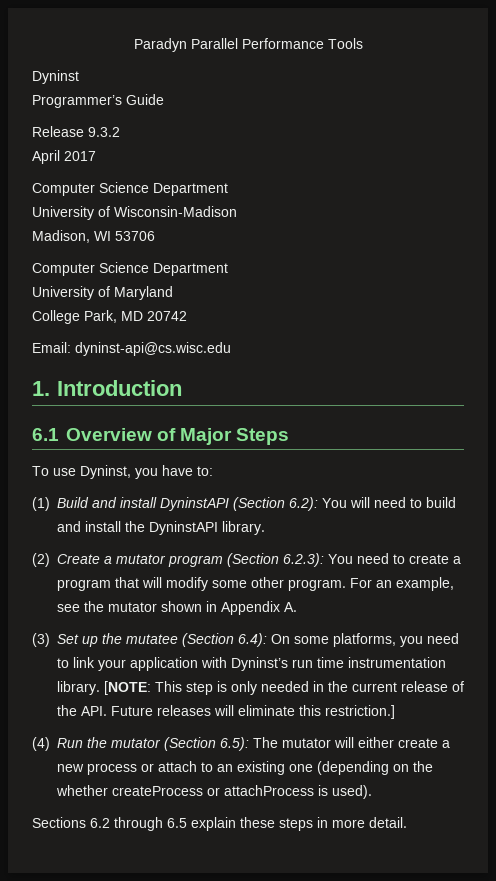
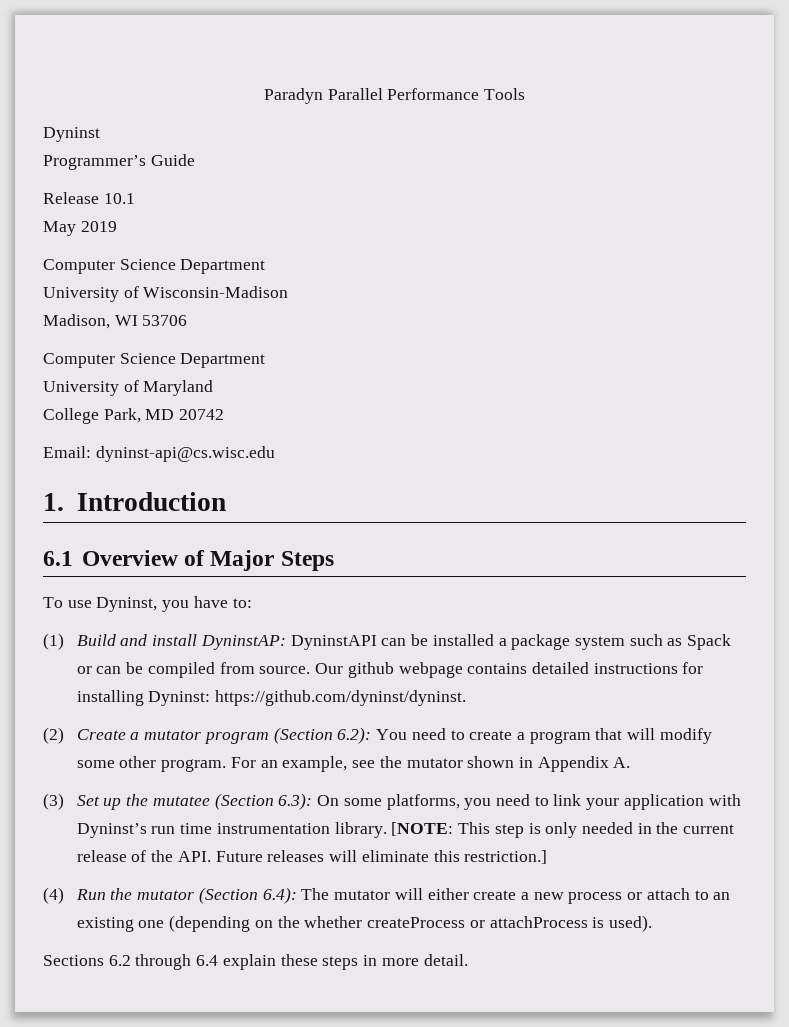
- Release 9.3.2
- April 2017
+ Release 10.1
+ May 2019
- (1) Build and install DyninstAPI (Section 6.2): You will need to build and install the DyninstAPI library.
+ (1) Build and install DyninstAP: DyninstAPI can be installed a package system such as Spack or can be compiled from source. Our github webpage contains detailed instructions for installing Dyninst: https://github.com/dyninst/dyninst.
- (2) Create a mutator program (Section 6.2.3): You need to create a program that will modify some other program.
+ (2) Create a mutator program (Section 6.2): You need to create a program that will modify some other program.
- (3) Set up the mutatee (Section 6.4): On some platforms, you need to link your application with Dyninst’s run time instrumentation library.
+ (3) Set up the mutatee (Section 6.3): On some platforms, you need to link your application with Dyninst’s run time instrumentation library.
- (4) Run the mutator (Section 6.5): The mutator will either create a new process or attach to an existing one (depending on the whether createProcess or attachProcess is used).
+ (4) Run the mutator (Section 6.4): The mutator will either create a new process or attach to an existing one (depending on the whether createProcess or attachProcess is used).
- Sections 6.2 through 6.5 explain these steps in more detail.
+ Sections 6.2 through 6.4 explain these steps in more detail.

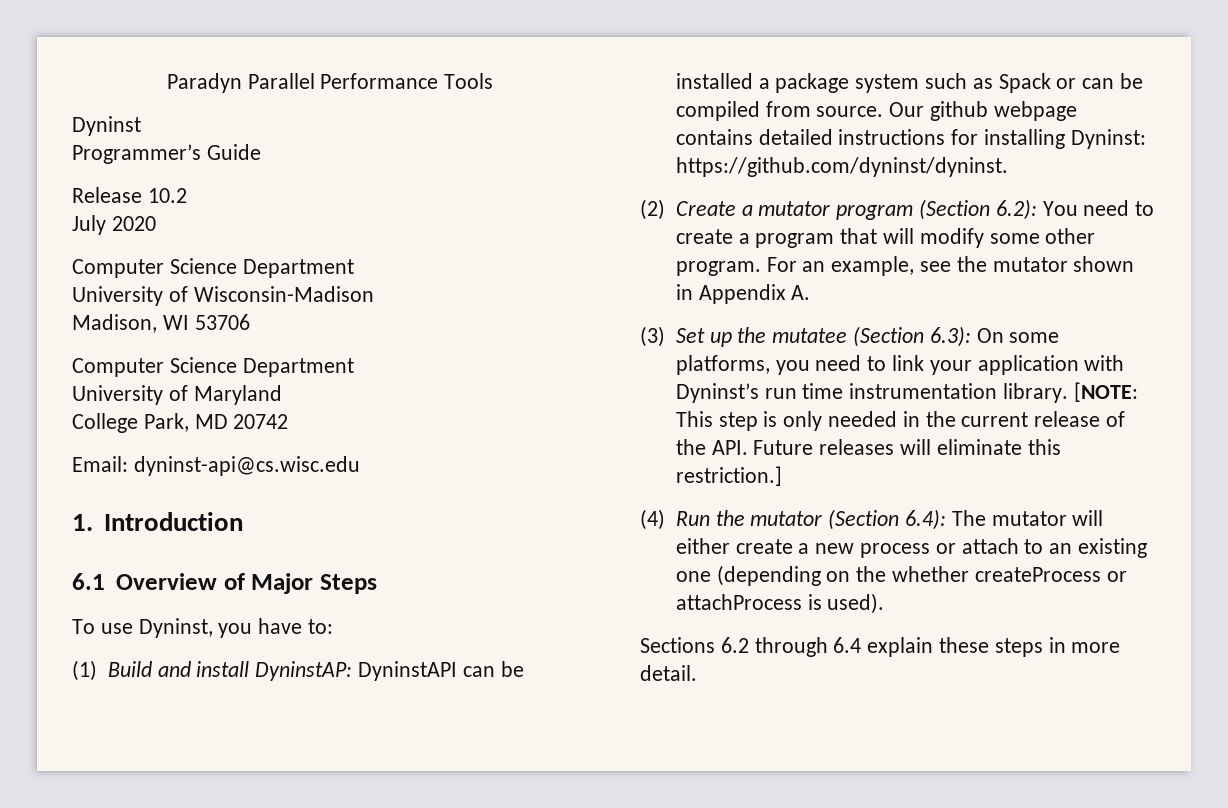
- Release 10.1
- May 2019
+ Release 10.2
+ July 2020

